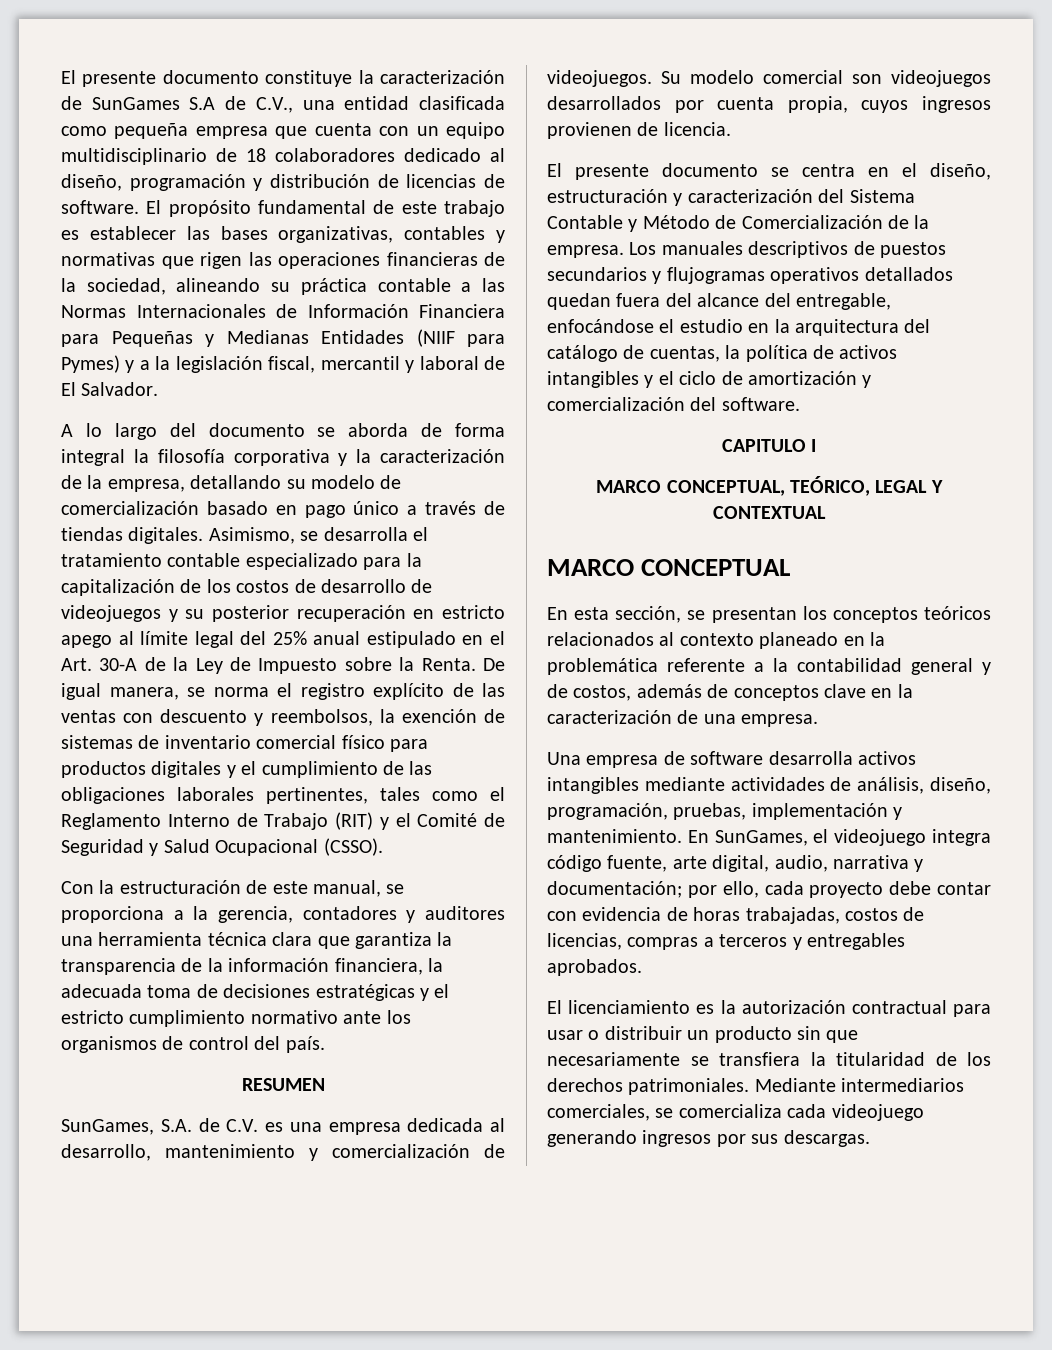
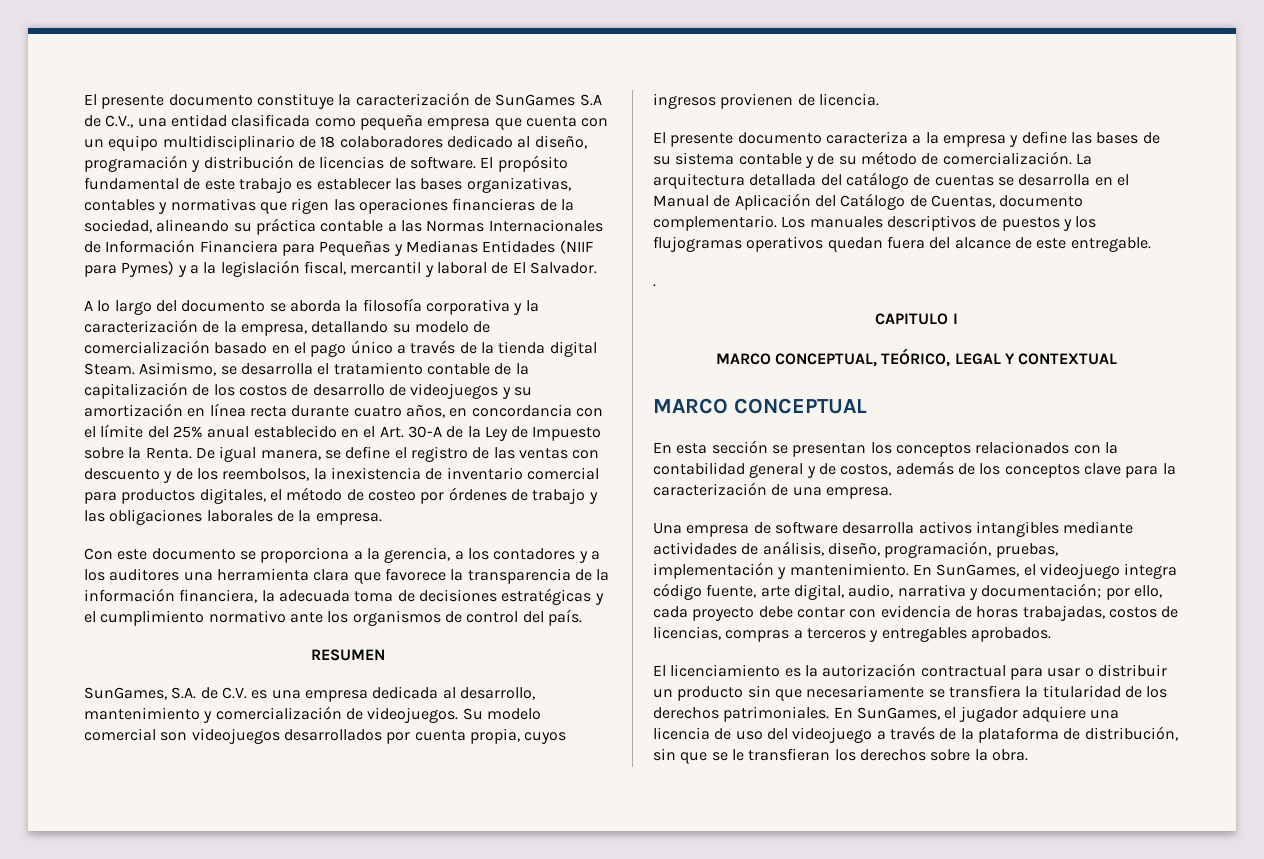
- A lo largo del documento se aborda de forma integral la filosofía corporativa y la caracterización de la empresa, detallando su modelo de comercialización basado en pago único a través de tiendas digitales.
+ A lo largo del documento se aborda la filosofía corporativa y la caracterización de la empresa, detallando su modelo de comercialización basado en el pago único a través de la tienda digital Steam.
- Asimismo, se desarrolla el tratamiento contable especializado para la capitalización de los costos de desarrollo de videojuegos y su posterior recuperación en estricto apego al límite legal del 25% anual estipulado en el Art. 30-A de la Ley de Impuesto sobre la Renta.
+ Asimismo, se desarrolla el tratamiento contable de la capitalización de los costos de desarrollo de videojuegos y su amortización en línea recta durante cuatro años, en concordancia con el límite del 25% anual establecido en el Art. 30-A de la Ley de Impuesto sobre la Renta.
- De igual manera, se norma el registro explícito de las ventas con descuento y reembolsos, la exención de sistemas de inventario comercial físico para productos digitales y el cumplimiento de las obligaciones laborales pertinentes, tales como el Reglamento Interno de Trabajo (RIT) y el Comité de Seguridad y Salud Ocupacional (CSSO).
- Con la estructuración de este manual, se proporciona a la gerencia, contadores y auditores una herramienta técnica clara que garantiza la transparencia de la información financiera, la adecuada toma de decisiones estratégicas y el estricto cumplimiento normativo ante los organismos de control del país.
+ De igual manera, se define el registro de las ventas con descuento y de los reembolsos, la inexistencia de inventario comercial para productos digitales, el método de costeo por órdenes de trabajo y las obligaciones laborales de la empresa.
+ Con este documento se proporciona a la gerencia, a los contadores y a los auditores una herramienta clara que favorece la transparencia de la información financiera, la adecuada toma de decisiones estratégicas y el cumplimiento normativo ante los organismos de control del país.
- El presente documento se centra en el diseño, estructuración y caracterización del Sistema Contable y Método de Comercialización de la empresa.
+ El presente documento caracteriza a la empresa y define las bases de su sistema contable y de su método de comercialización. La arquitectura detallada del catálogo de cuentas se desarrolla en el Manual de Aplicación del Catálogo de Cuentas, documento complementario.
- Los manuales descriptivos de puestos secundarios y flujogramas operativos detallados quedan fuera del alcance del entregable, enfocándose el estudio en la arquitectura del catálogo de cuentas, la política de activos intangibles y el ciclo de amortización y comercialización del software.
+ Los manuales descriptivos de puestos y los flujogramas operativos quedan fuera del alcance de este entregable.
+ .
- En esta sección, se presentan los conceptos teóricos relacionados al contexto planeado en la problemática referente a la contabilidad general y de costos, además de conceptos clave en la caracterización de una empresa.
+ En esta sección se presentan los conceptos relacionados con la contabilidad general y de costos, además de los conceptos clave para la caracterización de una empresa.
- Mediante intermediarios comerciales, se comercializa cada videojuego generando ingresos por sus descargas.
+ En SunGames, el jugador adquiere una licencia de uso del videojuego a través de la plataforma de distribución, sin que se le transfieran los derechos sobre la obra.

